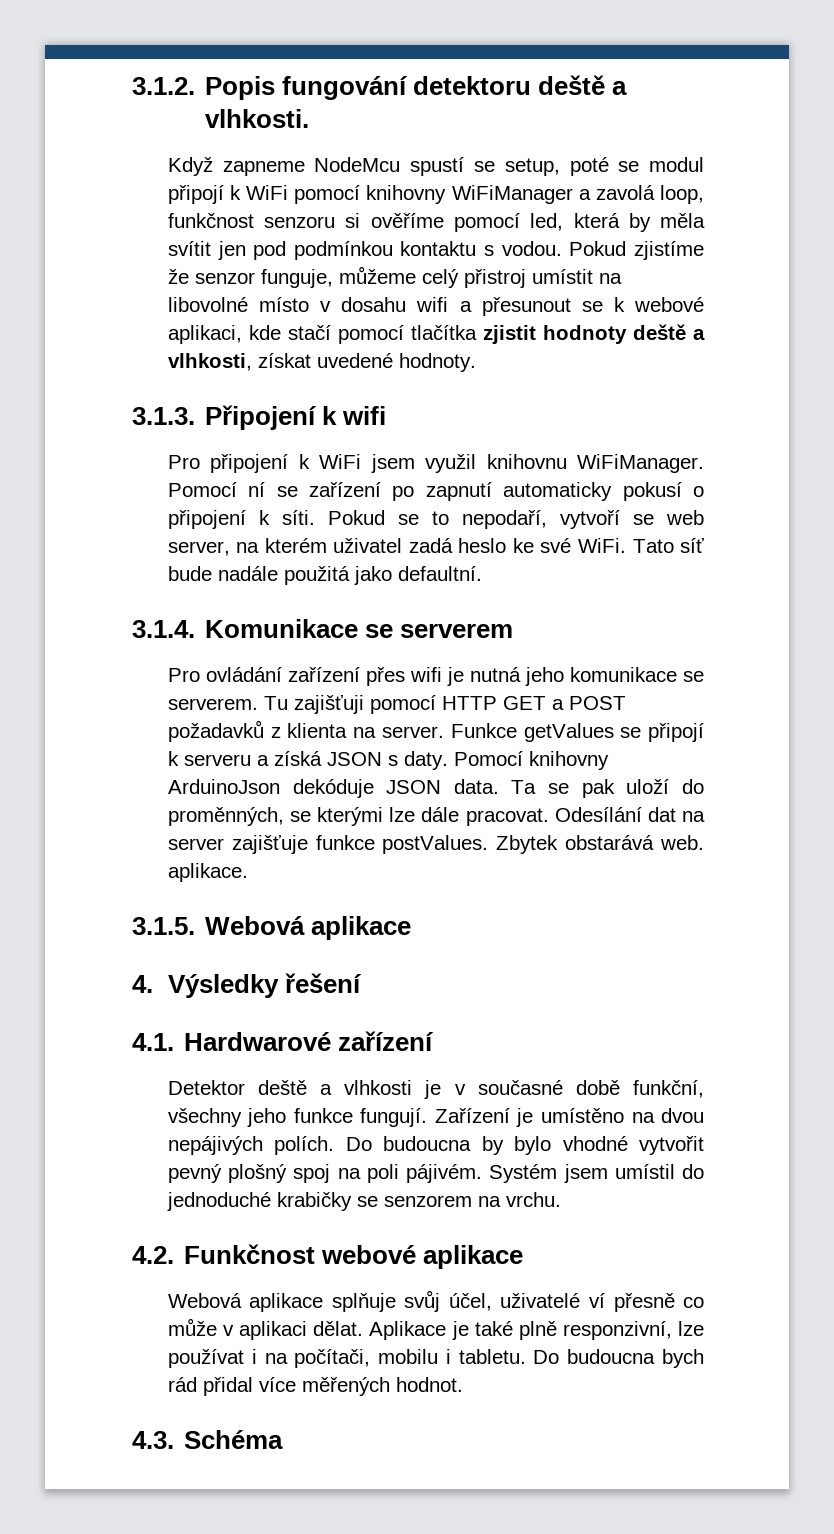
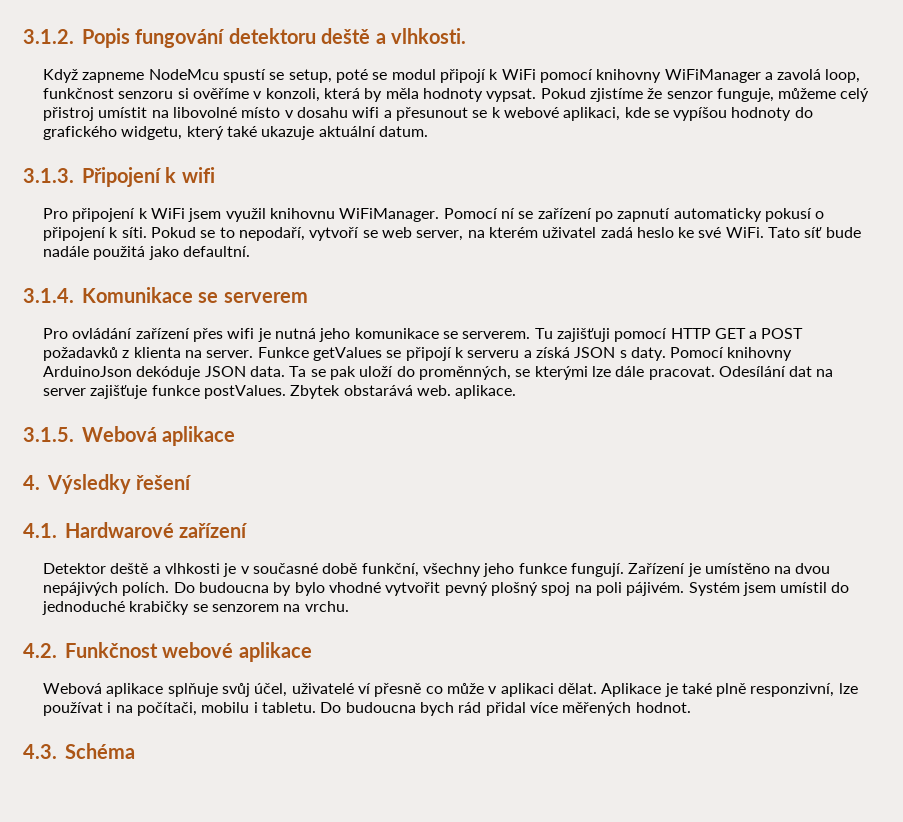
- Když zapneme NodeMcu spustí se setup, poté se modul připojí k WiFi pomocí knihovny WiFiManager a zavolá loop, funkčnost senzoru si ověříme pomocí led, která by měla svítit jen pod podmínkou kontaktu s vodou.
+ Když zapneme NodeMcu spustí se setup, poté se modul připojí k WiFi pomocí knihovny WiFiManager a zavolá loop, funkčnost senzoru si ověříme v konzoli, která by měla hodnoty vypsat.
- Pokud zjistíme že senzor funguje, můžeme celý přistroj umístit na libovolné místo v dosahu wifi a přesunout se k webové aplikaci, kde stačí pomocí tlačítka zjistit hodnoty deště a vlhkosti, získat uvedené hodnoty.
+ Pokud zjistíme že senzor funguje, můžeme celý přistroj umístit na libovolné místo v dosahu wifi a přesunout se k webové aplikaci, kde se vypíšou hodnoty do grafického widgetu, který také ukazuje aktuální datum.

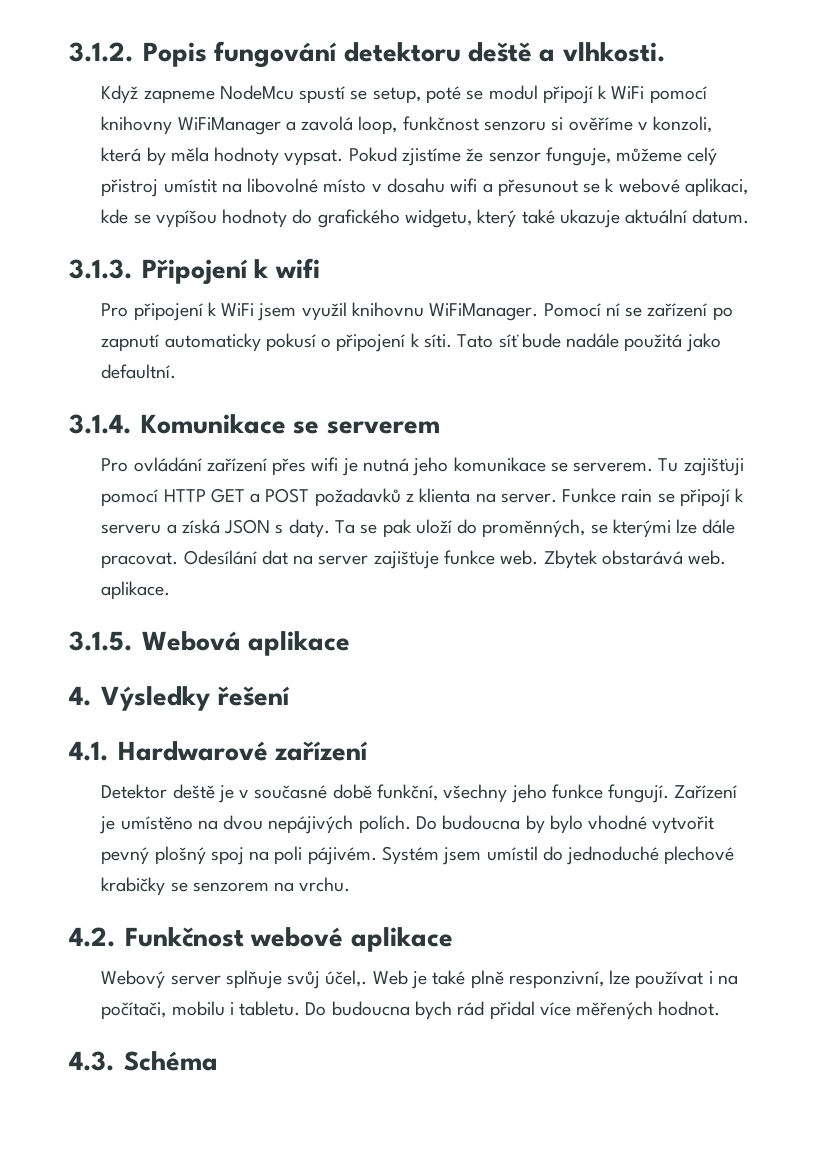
- Pokud se to nepodaří, vytvoří se web server, na kterém uživatel zadá heslo ke své WiFi.
- Funkce getValues se připojí k serveru a získá JSON s daty.
+ Funkce rain se připojí k serveru a získá JSON s daty.
- Pomocí knihovny ArduinoJson dekóduje JSON data.
- Odesílání dat na server zajišťuje funkce postValues.
+ Odesílání dat na server zajišťuje funkce web.
- Detektor deště a vlhkosti je v současné době funkční, všechny jeho funkce fungují.
+ Detektor deště je v současné době funkční, všechny jeho funkce fungují.
- Systém jsem umístil do jednoduché krabičky se senzorem na vrchu.
+ Systém jsem umístil do jednoduché plechové krabičky se senzorem na vrchu.
- Webová aplikace splňuje svůj účel, uživatelé ví přesně co může v aplikaci dělat. Aplikace je také plně responzivní, lze používat i na počítači, mobilu i tabletu.
+ Webový server splňuje svůj účel,. Web je také plně responzivní, lze používat i na počítači, mobilu i tabletu.

